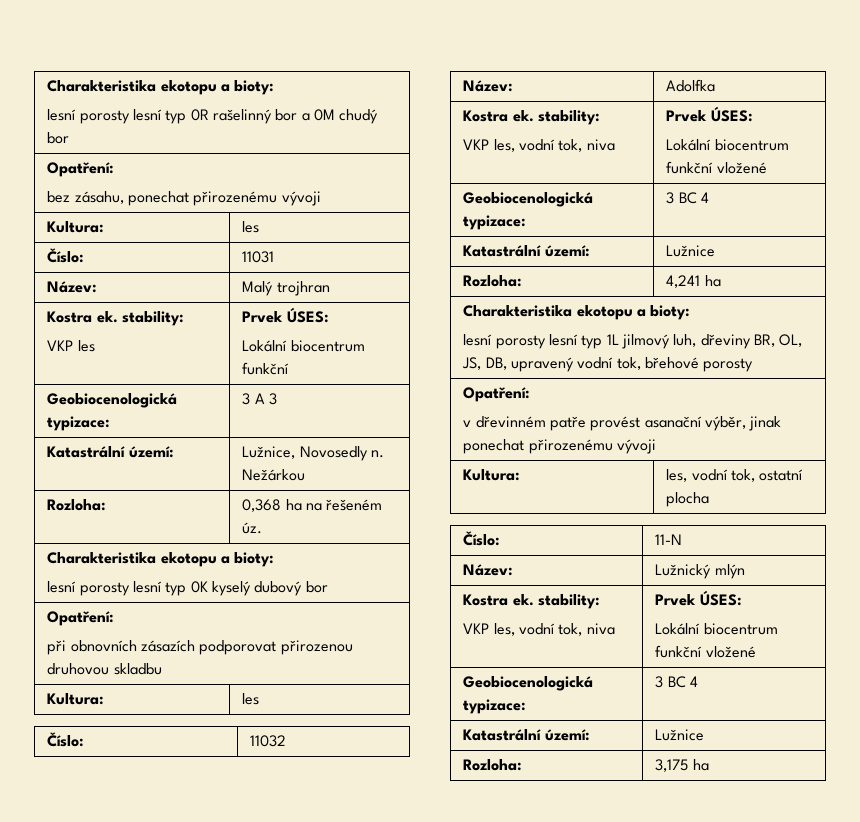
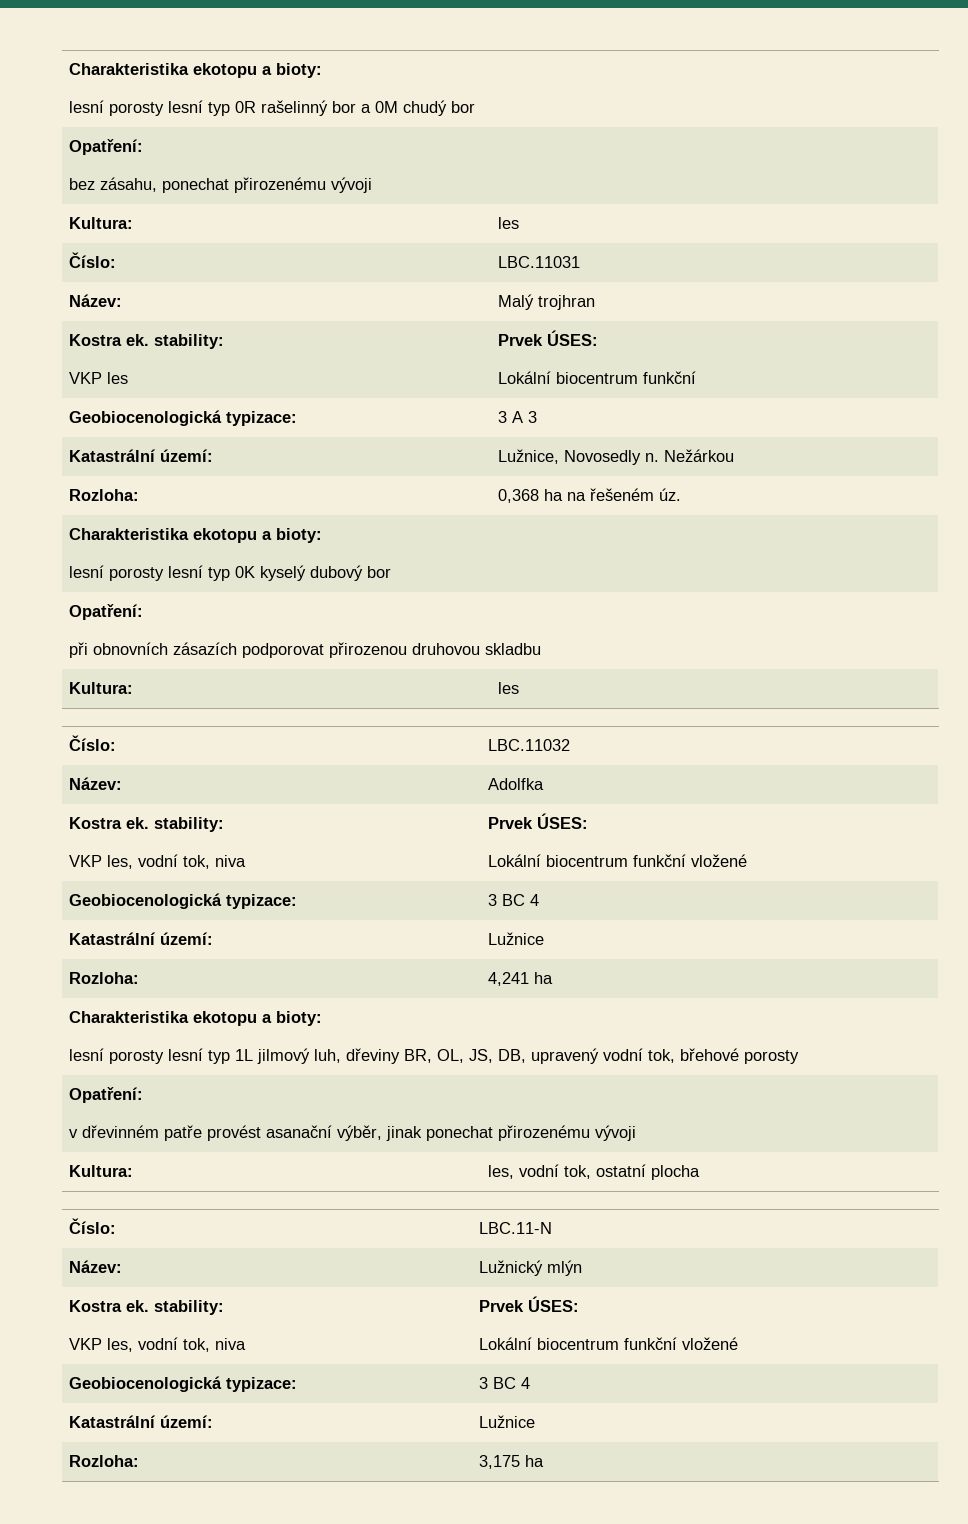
- Číslo: | 11031
+ Číslo: | LBC.11031
- Číslo: | 11032
+ Číslo: | LBC.11032
- Číslo: | 11-N
+ Číslo: | LBC.11-N

